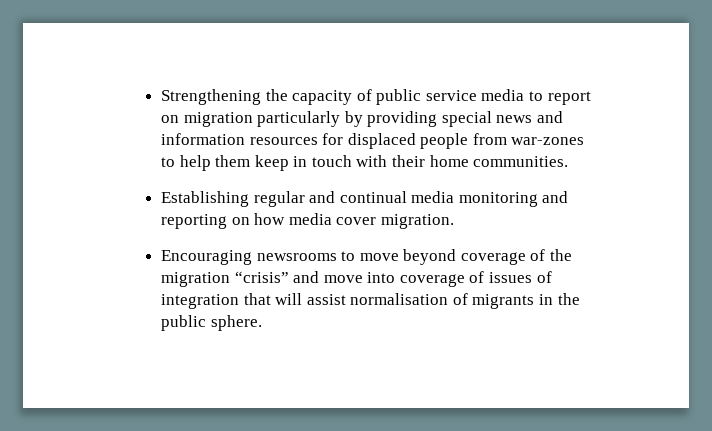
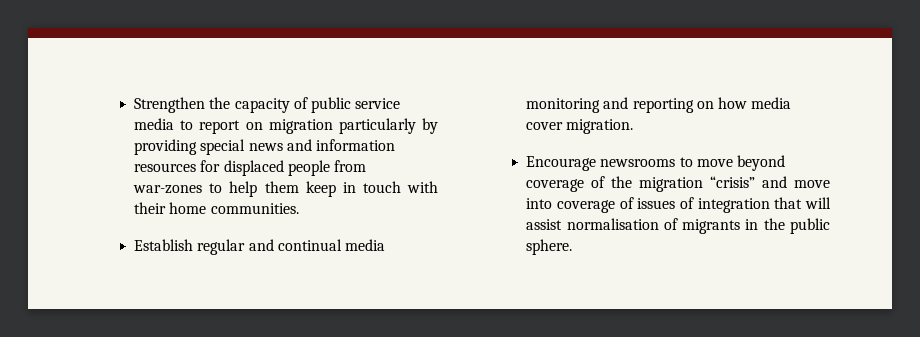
- Strengthening the capacity of public service media to report on migration particularly by providing special news and information resources for displaced people from war-zones to help them keep in touch with their home communities.
+ Strengthen the capacity of public service media to report on migration particularly by providing special news and information resources for displaced people from war-zones to help them keep in touch with their home communities.
- Establishing regular and continual media monitoring and reporting on how media cover migration.
+ Establish regular and continual media monitoring and reporting on how media cover migration.
- Encouraging newsrooms to move beyond coverage of the migration “crisis” and move into coverage of issues of integration that will assist normalisation of migrants in the public sphere.
+ Encourage newsrooms to move beyond coverage of the migration “crisis” and move into coverage of issues of integration that will assist normalisation of migrants in the public sphere.

